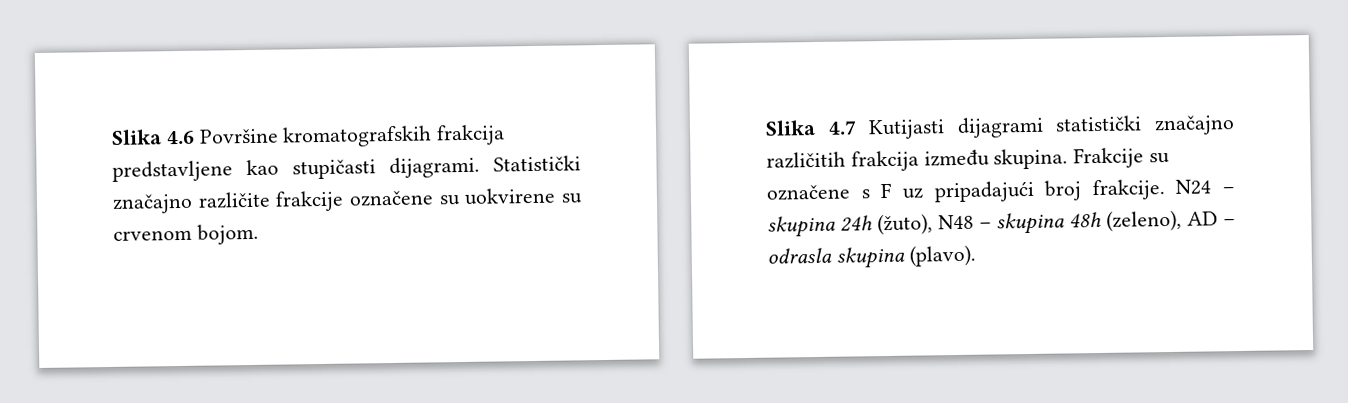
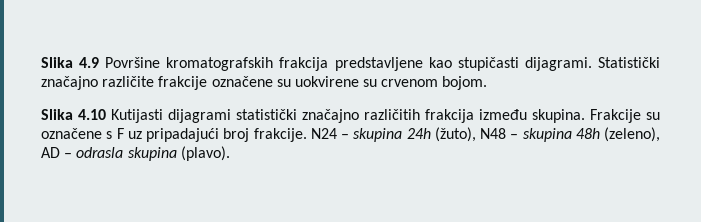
- Slika 4.6 Površine kromatografskih frakcija predstavljene kao stupičasti dijagrami.
+ Slika 4.9 Površine kromatografskih frakcija predstavljene kao stupičasti dijagrami.
- Slika 4.7 Kutijasti dijagrami statistički značajno različitih frakcija između skupina.
+ Slika 4.10 Kutijasti dijagrami statistički značajno različitih frakcija između skupina.

